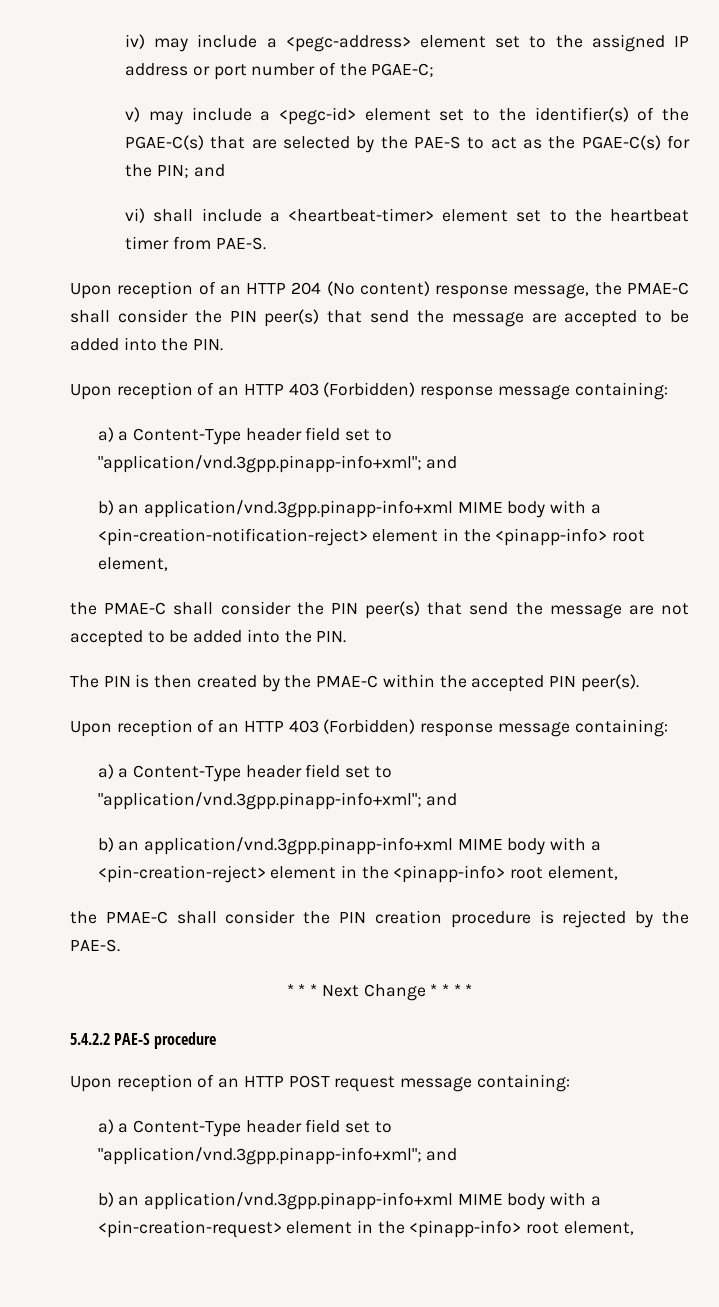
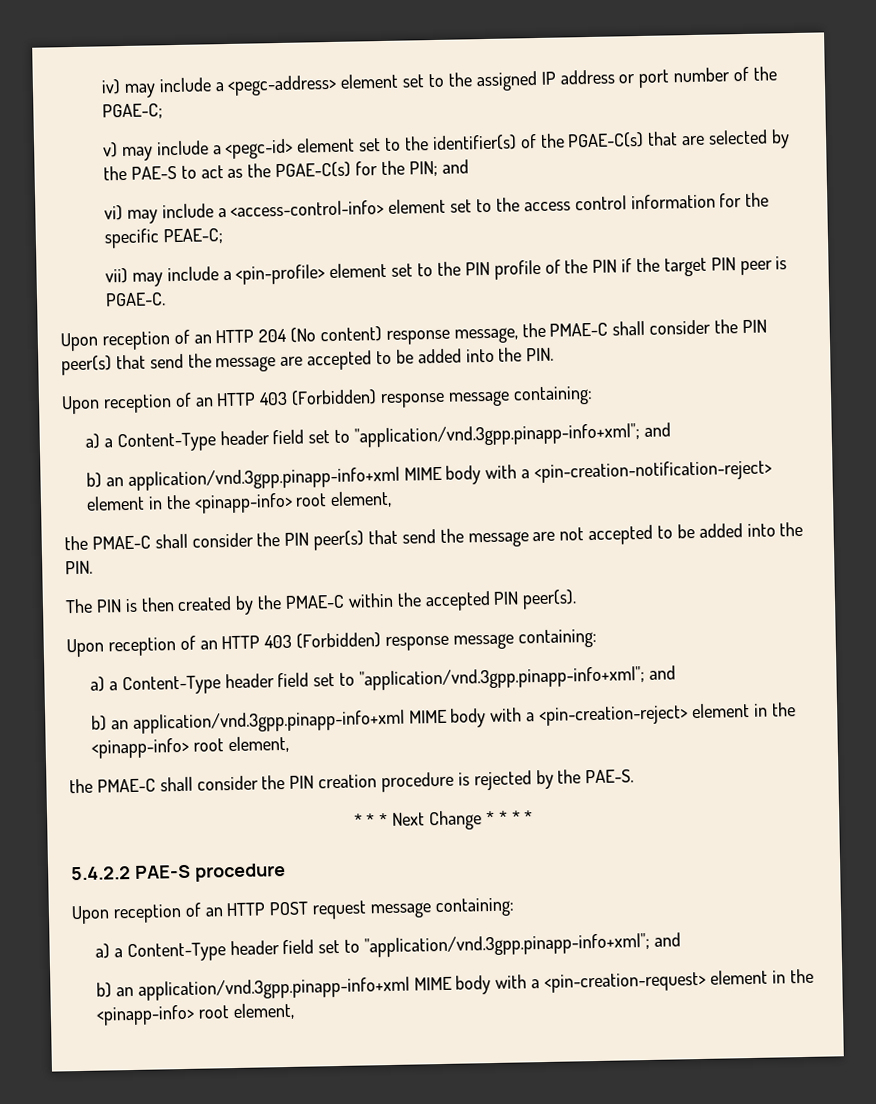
- vi) shall include a <heartbeat-timer> element set to the heartbeat timer from PAE-S.
+ vi) may include a <access-control-info> element set to the access control information for the specific PEAE-C;
+ vii) may include a <pin-profile> element set to the PIN profile of the PIN if the target PIN peer is PGAE-C.

